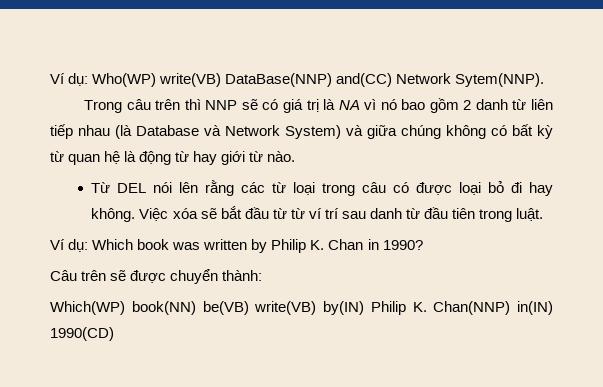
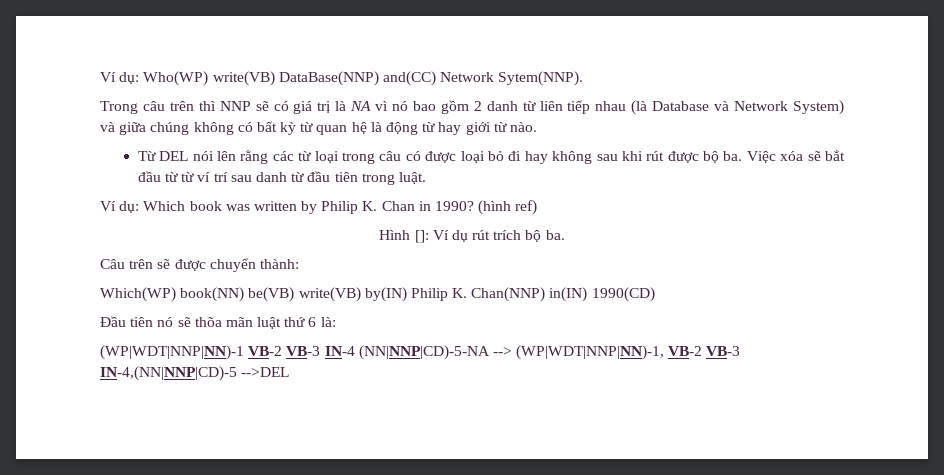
- Từ DEL nói lên rằng các từ loại trong câu có được loại bỏ đi hay không.
+ Từ DEL nói lên rằng các từ loại trong câu có được loại bỏ đi hay không sau khi rút được bộ ba.
+ (hình ref)
+ Hình []: Ví dụ rút trích bộ ba.
+ Đầu tiên nó sẽ thõa mãn luật thứ 6 là:
+ (WP|WDT|NNP|NN)-1 VB-2 VB-3 IN-4 (NN|NNP|CD)-5-NA --> (WP|WDT|NNP|NN)-1, VB-2 VB-3 IN-4,(NN|NNP|CD)-5 -->DEL

